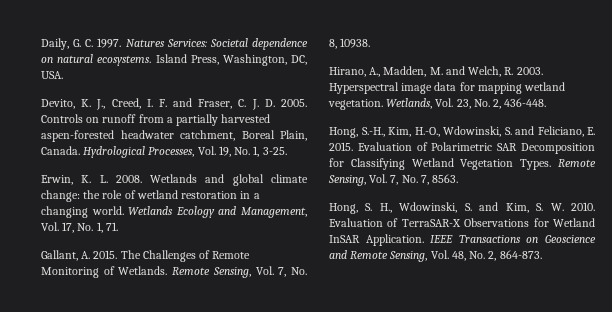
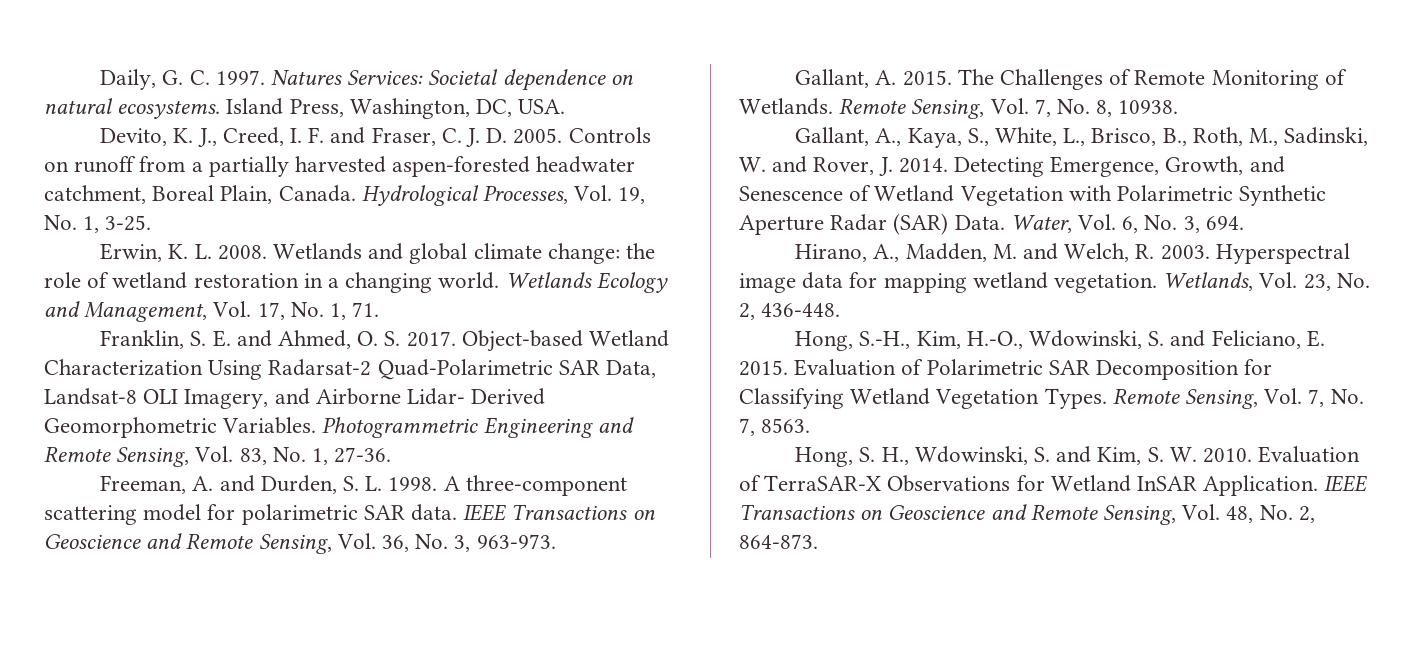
+ Franklin, S. E. and Ahmed, O. S. 2017. Object-based Wetland Characterization Using Radarsat-2 Quad-Polarimetric SAR Data, Landsat-8 OLI Imagery, and Airborne Lidar- Derived Geomorphometric Variables. Photogrammetric Engineering and Remote Sensing, Vol. 83, No. 1, 27-36.
+ Freeman, A. and Durden, S. L. 1998. A three-component scattering model for polarimetric SAR data. IEEE Transactions on Geoscience and Remote Sensing, Vol. 36, No. 3, 963-973.
+ Gallant, A., Kaya, S., White, L., Brisco, B., Roth, M., Sadinski, W. and Rover, J. 2014. Detecting Emergence, Growth, and Senescence of Wetland Vegetation with Polarimetric Synthetic Aperture Radar (SAR) Data. Water, Vol. 6, No. 3, 694.

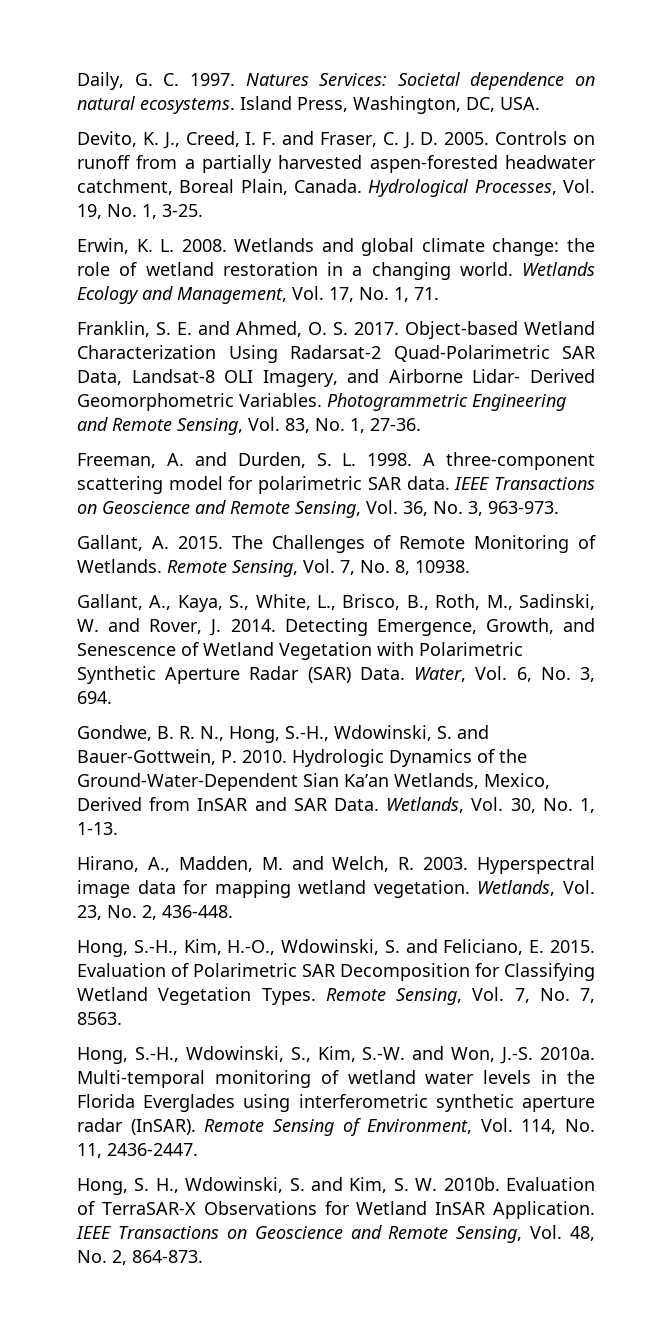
+ Gondwe, B. R. N., Hong, S.-H., Wdowinski, S. and Bauer-Gottwein, P. 2010. Hydrologic Dynamics of the Ground-Water-Dependent Sian Ka’an Wetlands, Mexico, Derived from InSAR and SAR Data. Wetlands, Vol. 30, No. 1, 1-13.
+ Hong, S.-H., Wdowinski, S., Kim, S.-W. and Won, J.-S. 2010a. Multi-temporal monitoring of wetland water levels in the Florida Everglades using interferometric synthetic aperture radar (InSAR). Remote Sensing of Environment, Vol. 114, No. 11, 2436-2447.
- Hong, S. H., Wdowinski, S. and Kim, S. W. 2010.
+ Hong, S. H., Wdowinski, S. and Kim, S. W. 2010b.

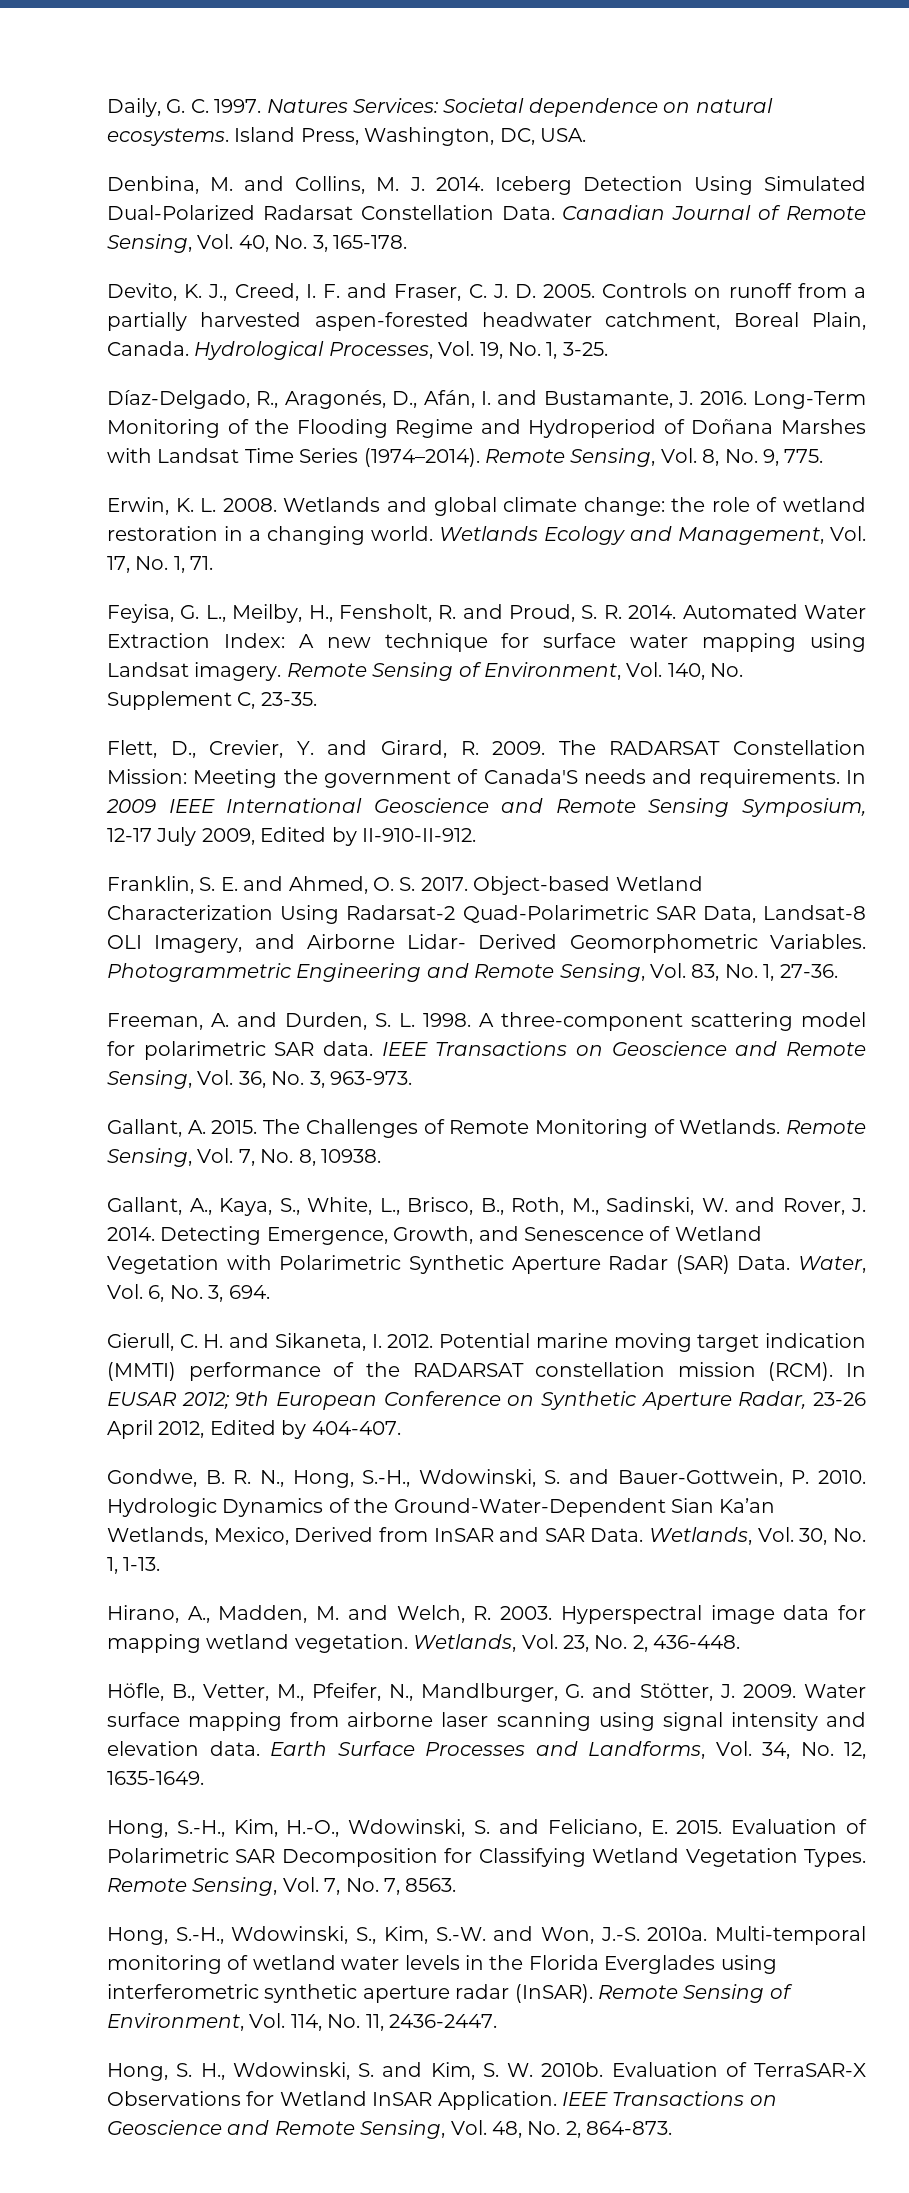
+ Denbina, M. and Collins, M. J. 2014. Iceberg Detection Using Simulated Dual-Polarized Radarsat Constellation Data. Canadian Journal of Remote Sensing, Vol. 40, No. 3, 165-178.
+ Díaz-Delgado, R., Aragonés, D., Afán, I. and Bustamante, J. 2016. Long-Term Monitoring of the Flooding Regime and Hydroperiod of Doñana Marshes with Landsat Time Series (1974–2014). Remote Sensing, Vol. 8, No. 9, 775.
+ Feyisa, G. L., Meilby, H., Fensholt, R. and Proud, S. R. 2014. Automated Water Extraction Index: A new technique for surface water mapping using Landsat imagery. Remote Sensing of Environment, Vol. 140, No. Supplement C, 23-35.
+ Flett, D., Crevier, Y. and Girard, R. 2009. The RADARSAT Constellation Mission: Meeting the government of Canada'S needs and requirements. In 2009 IEEE International Geoscience and Remote Sensing Symposium, 12-17 July 2009, Edited by II-910-II-912.
+ Gierull, C. H. and Sikaneta, I. 2012. Potential marine moving target indication (MMTI) performance of the RADARSAT constellation mission (RCM). In EUSAR 2012; 9th European Conference on Synthetic Aperture Radar, 23-26 April 2012, Edited by 404-407.
+ Höfle, B., Vetter, M., Pfeifer, N., Mandlburger, G. and Stötter, J. 2009. Water surface mapping from airborne laser scanning using signal intensity and elevation data. Earth Surface Processes and Landforms, Vol. 34, No. 12, 1635-1649.

